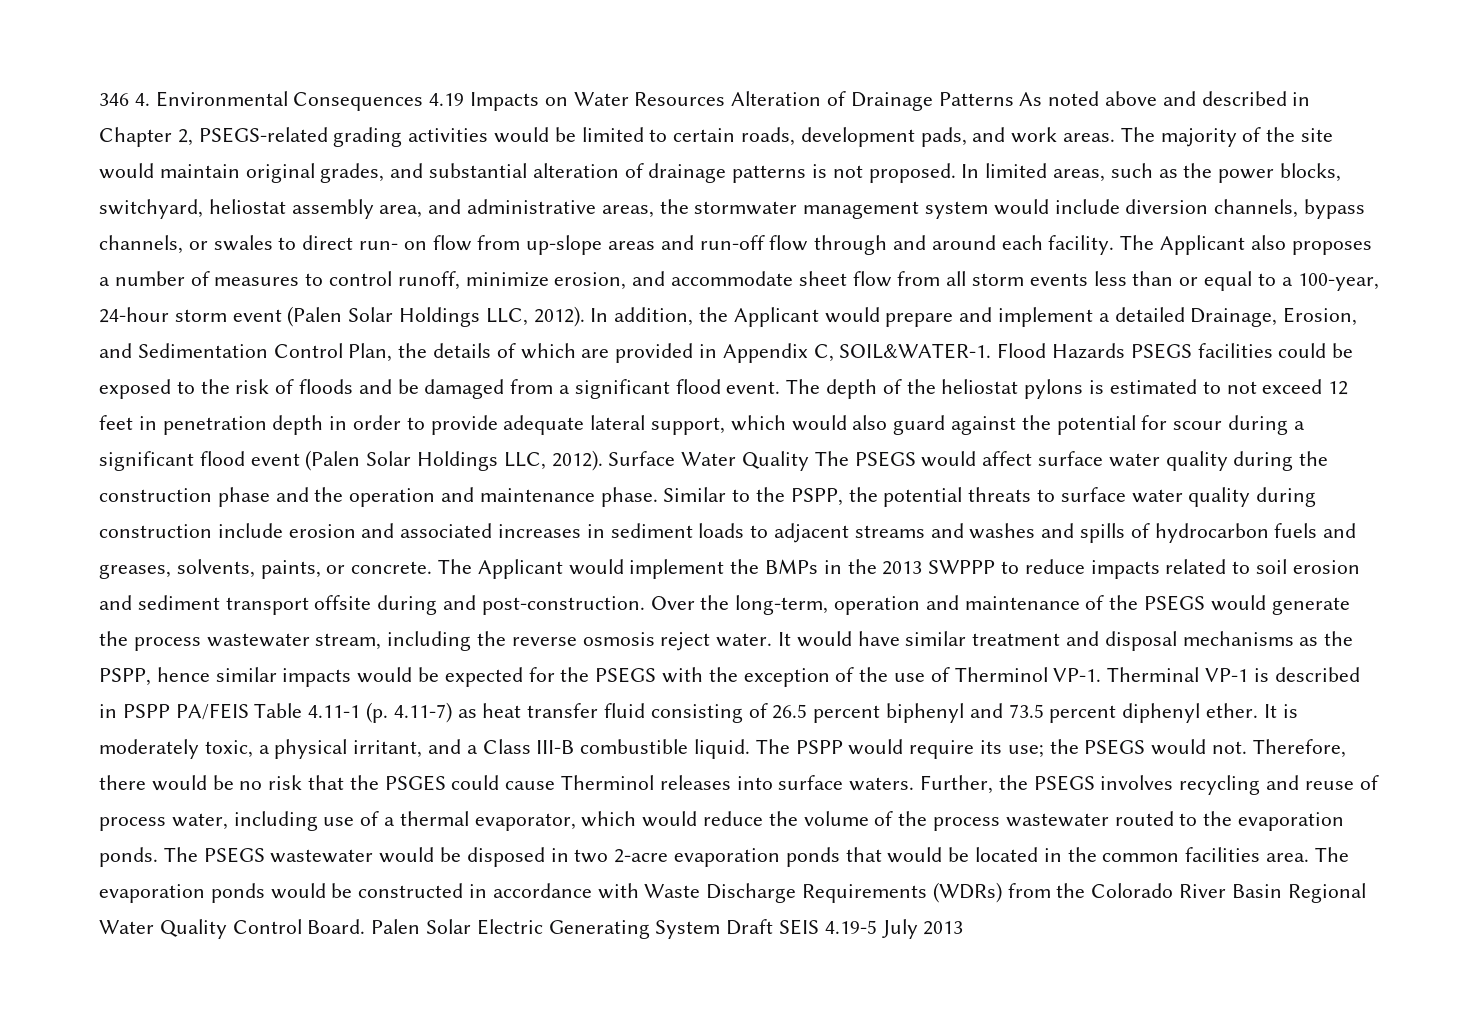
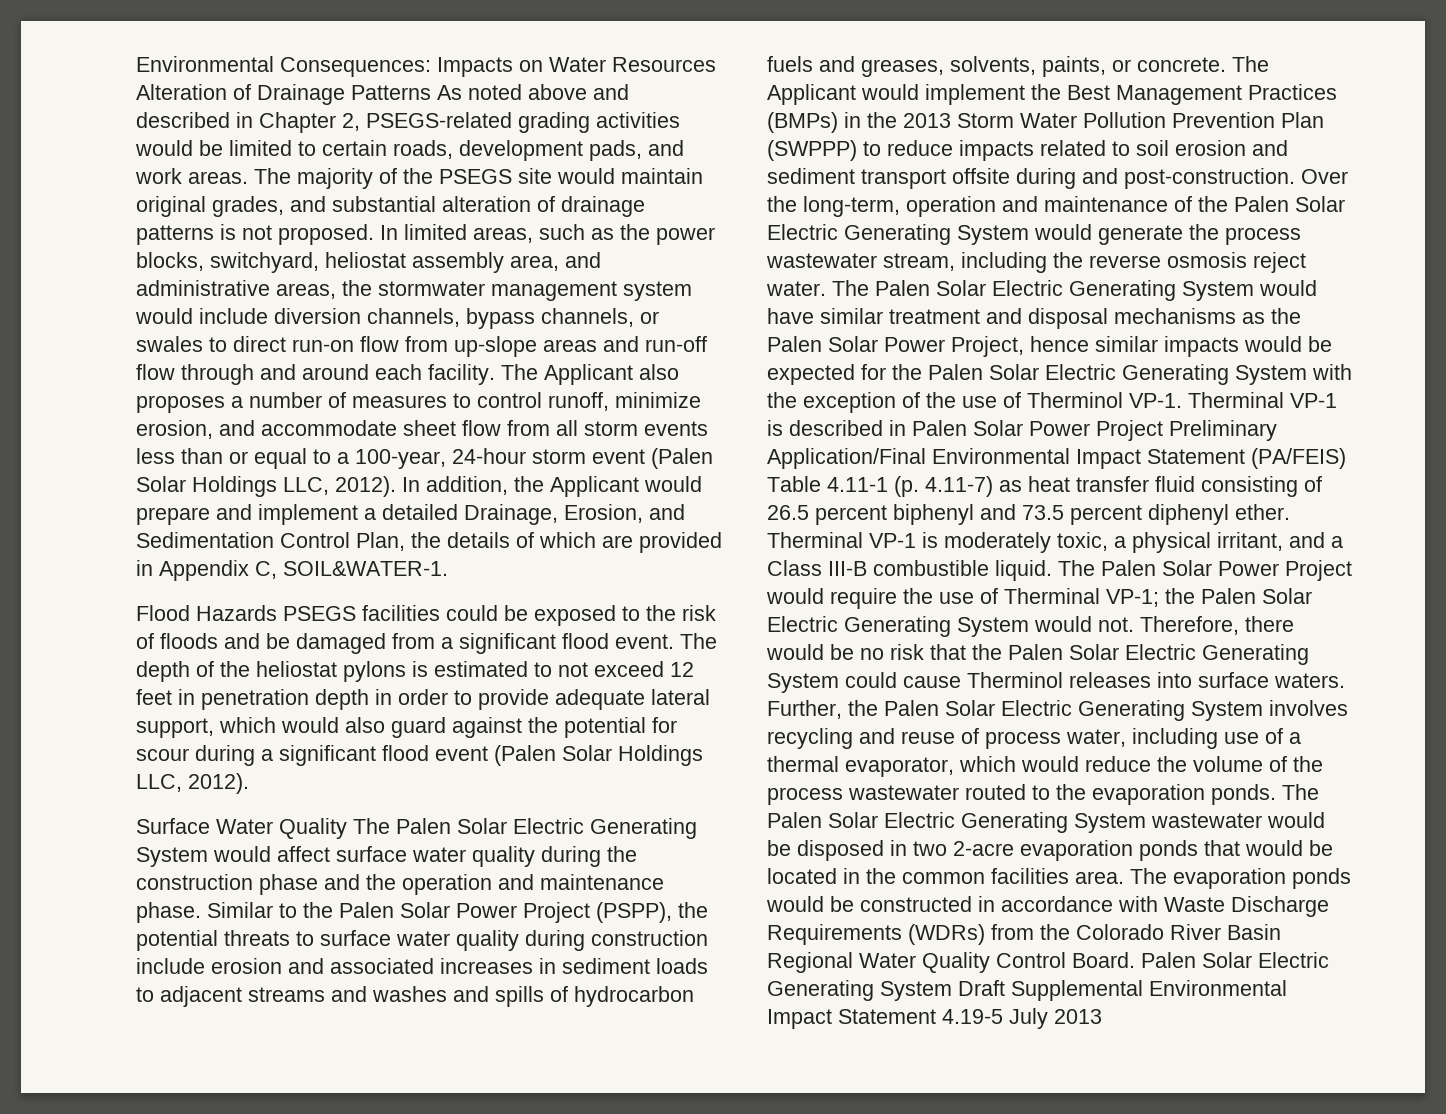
- 346 4. Environmental Consequences 4.19 Impacts on Water Resources Alteration of Drainage Patterns As noted above and described in Chapter 2, PSEGS-related grading activities would be limited to certain roads, development pads, and work areas.
+ Environmental Consequences: Impacts on Water Resources Alteration of Drainage Patterns As noted above and described in Chapter 2, PSEGS-related grading activities would be limited to certain roads, development pads, and work areas.
- The majority of the site would maintain original grades, and substantial alteration of drainage patterns is not proposed.
+ The majority of the PSEGS site would maintain original grades, and substantial alteration of drainage patterns is not proposed.
- In limited areas, such as the power blocks, switchyard, heliostat assembly area, and administrative areas, the stormwater management system would include diversion channels, bypass channels, or swales to direct run- on flow from up-slope areas and run-off flow through and around each facility.
+ In limited areas, such as the power blocks, switchyard, heliostat assembly area, and administrative areas, the stormwater management system would include diversion channels, bypass channels, or swales to direct run-on flow from up-slope areas and run-off flow through and around each facility.
- In addition, the Applicant would prepare and implement a detailed Drainage, Erosion, and Sedimentation Control Plan, the details of which are provided in Appendix C, SOIL&WATER-1. Flood Hazards PSEGS facilities could be exposed to the risk of floods and be damaged from a significant flood event.
+ In addition, the Applicant would prepare and implement a detailed Drainage, Erosion, and Sedimentation Control Plan, the details of which are provided in Appendix C, SOIL&WATER-1.
+ Flood Hazards PSEGS facilities could be exposed to the risk of floods and be damaged from a significant flood event.
- The depth of the heliostat pylons is estimated to not exceed 12 feet in penetration depth in order to provide adequate lateral support, which would also guard against the potential for scour during a significant flood event (Palen Solar Holdings LLC, 2012). Surface Water Quality The PSEGS would affect surface water quality during the construction phase and the operation and maintenance phase.
+ The depth of the heliostat pylons is estimated to not exceed 12 feet in penetration depth in order to provide adequate lateral support, which would also guard against the potential for scour during a significant flood event (Palen Solar Holdings LLC, 2012).
+ Surface Water Quality The Palen Solar Electric Generating System would affect surface water quality during the construction phase and the operation and maintenance phase.
- Similar to the PSPP, the potential threats to surface water quality during construction include erosion and associated increases in sediment loads to adjacent streams and washes and spills of hydrocarbon fuels and greases, solvents, paints, or concrete.
+ Similar to the Palen Solar Power Project (PSPP), the potential threats to surface water quality during construction include erosion and associated increases in sediment loads to adjacent streams and washes and spills of hydrocarbon fuels and greases, solvents, paints, or concrete.
- The Applicant would implement the BMPs in the 2013 SWPPP to reduce impacts related to soil erosion and sediment transport offsite during and post-construction.
+ The Applicant would implement the Best Management Practices (BMPs) in the 2013 Storm Water Pollution Prevention Plan (SWPPP) to reduce impacts related to soil erosion and sediment transport offsite during and post-construction.
- Over the long-term, operation and maintenance of the PSEGS would generate the process wastewater stream, including the reverse osmosis reject water.
+ Over the long-term, operation and maintenance of the Palen Solar Electric Generating System would generate the process wastewater stream, including the reverse osmosis reject water.
- It would have similar treatment and disposal mechanisms as the PSPP, hence similar impacts would be expected for the PSEGS with the exception of the use of Therminol VP-1.
+ The Palen Solar Electric Generating System would have similar treatment and disposal mechanisms as the Palen Solar Power Project, hence similar impacts would be expected for the Palen Solar Electric Generating System with the exception of the use of Therminol VP-1.
- Therminal VP-1 is described in PSPP PA/FEIS Table 4.11-1 (p. 4.11-7) as heat transfer fluid consisting of 26.5 percent biphenyl and 73.5 percent diphenyl ether.
+ Therminal VP-1 is described in Palen Solar Power Project Preliminary Application/Final Environmental Impact Statement (PA/FEIS) Table 4.11-1 (p. 4.11-7) as heat transfer fluid consisting of 26.5 percent biphenyl and 73.5 percent diphenyl ether.
- It is moderately toxic, a physical irritant, and a Class III-B combustible liquid.
+ Therminal VP-1 is moderately toxic, a physical irritant, and a Class III-B combustible liquid.
- The PSPP would require its use; the PSEGS would not.
+ The Palen Solar Power Project would require the use of Therminal VP-1; the Palen Solar Electric Generating System would not.
- Therefore, there would be no risk that the PSGES could cause Therminol releases into surface waters.
+ Therefore, there would be no risk that the Palen Solar Electric Generating System could cause Therminol releases into surface waters.
- Further, the PSEGS involves recycling and reuse of process water, including use of a thermal evaporator, which would reduce the volume of the process wastewater routed to the evaporation ponds.
+ Further, the Palen Solar Electric Generating System involves recycling and reuse of process water, including use of a thermal evaporator, which would reduce the volume of the process wastewater routed to the evaporation ponds.
- The PSEGS wastewater would be disposed in two 2-acre evaporation ponds that would be located in the common facilities area.
+ The Palen Solar Electric Generating System wastewater would be disposed in two 2-acre evaporation ponds that would be located in the common facilities area.
- Palen Solar Electric Generating System Draft SEIS 4.19-5 July 2013
+ Palen Solar Electric Generating System Draft Supplemental Environmental Impact Statement 4.19-5 July 2013

